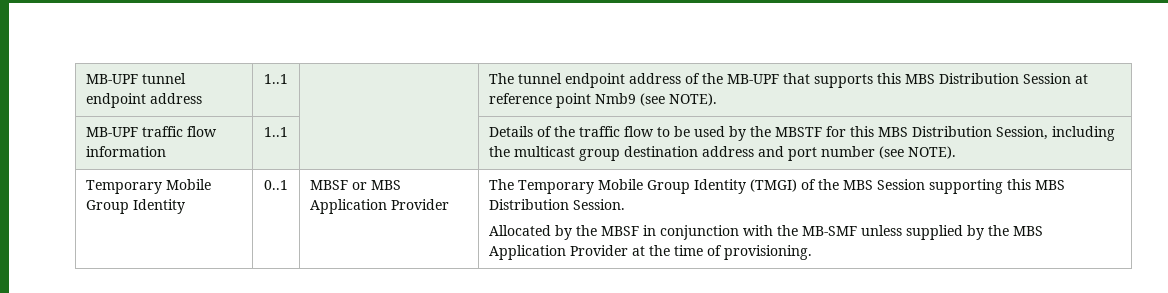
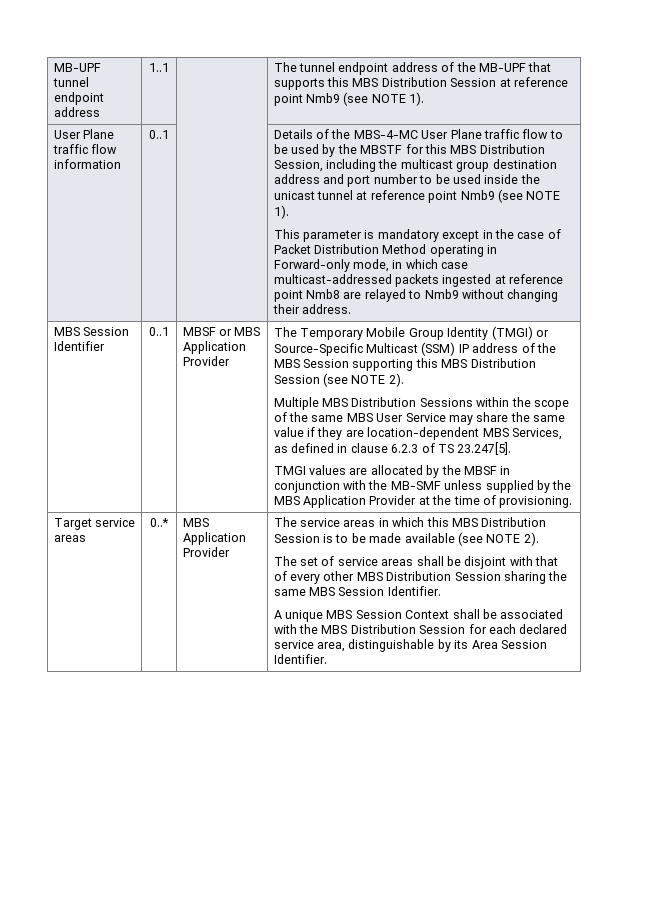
- MB-UPF tunnel endpoint address | 1..1 | | The tunnel endpoint address of the MB-UPF that supports this MBS Distribution Session at reference point Nmb9 (see NOTE).
- MB-UPF traffic flow information | 1..1 | | Details of the traffic flow to be used by the MBSTF for this MBS Distribution Session, including the multicast group destination address and port number (see NOTE).
- Temporary Mobile Group Identity
+ MB-UPF tunnel endpoint address | 1..1 | | The tunnel endpoint address of the MB-UPF that supports this MBS Distribution Session at reference point Nmb9 (see NOTE 1).
+ User Plane traffic flow information | 0..1 | | Details of the MBS-4-MC User Plane traffic flow to be used by the MBSTF for this MBS Distribution Session, including the multicast group destination address and port number to be used inside the unicast tunnel at reference point Nmb9 (see NOTE 1).
+ This parameter is mandatory except in the case of Packet Distribution Method operating in Forward-only mode, in which case multicast-addressed packets ingested at reference point Nmb8 are relayed to Nmb9 without changing their address.
+ MBS Session Identifier
- The Temporary Mobile Group Identity (TMGI) of the MBS Session supporting this MBS Distribution Session.
- Allocated by the MBSF in conjunction with the MB-SMF unless supplied by the MBS Application Provider at the time of provisioning.
+ The Temporary Mobile Group Identity (TMGI) or Source-Specific Multicast (SSM) IP address of the MBS Session supporting this MBS Distribution Session (see NOTE 2).
+ Multiple MBS Distribution Sessions within the scope of the same MBS User Service may share the same value if they are location-dependent MBS Services, as defined in clause 6.2.3 of TS 23.247[5].
+ TMGI values are allocated by the MBSF in conjunction with the MB-SMF unless supplied by the MBS Application Provider at the time of provisioning.
+ Target service areas | 0..* | MBS Application Provider | The service areas in which this MBS Distribution Session is to be made available (see NOTE 2).
+ The set of service areas shall be disjoint with that of every other MBS Distribution Session sharing the same MBS Session Identifier.
+ A unique MBS Session Context shall be associated with the MBS Distribution Session for each declared service area, distinguishable by its Area Session Identifier.

